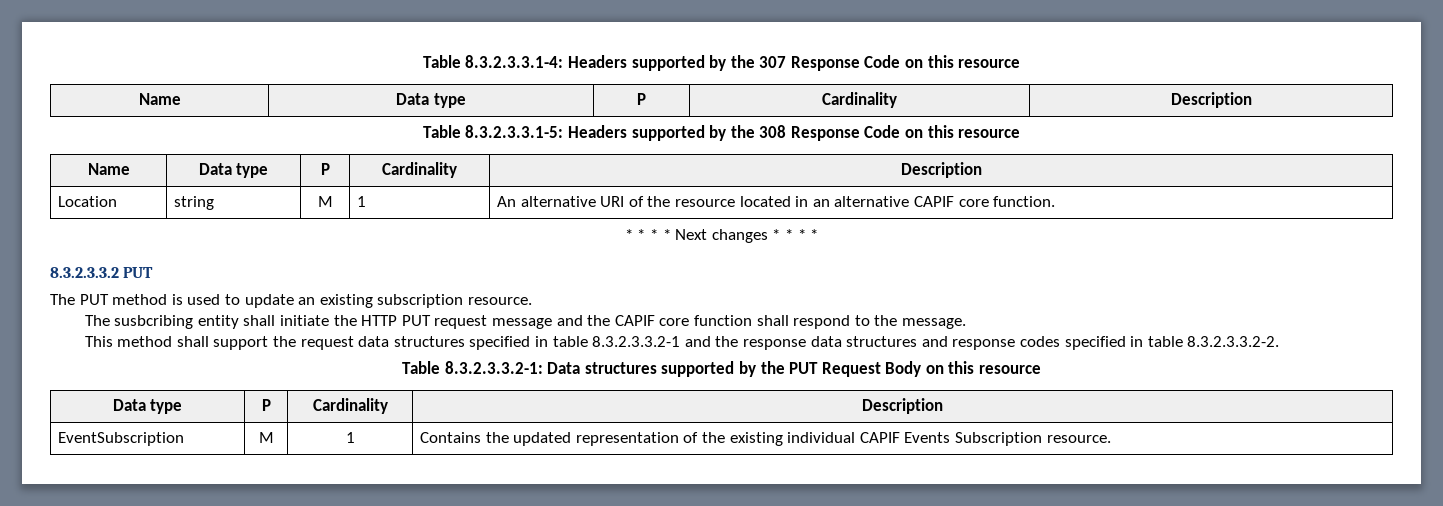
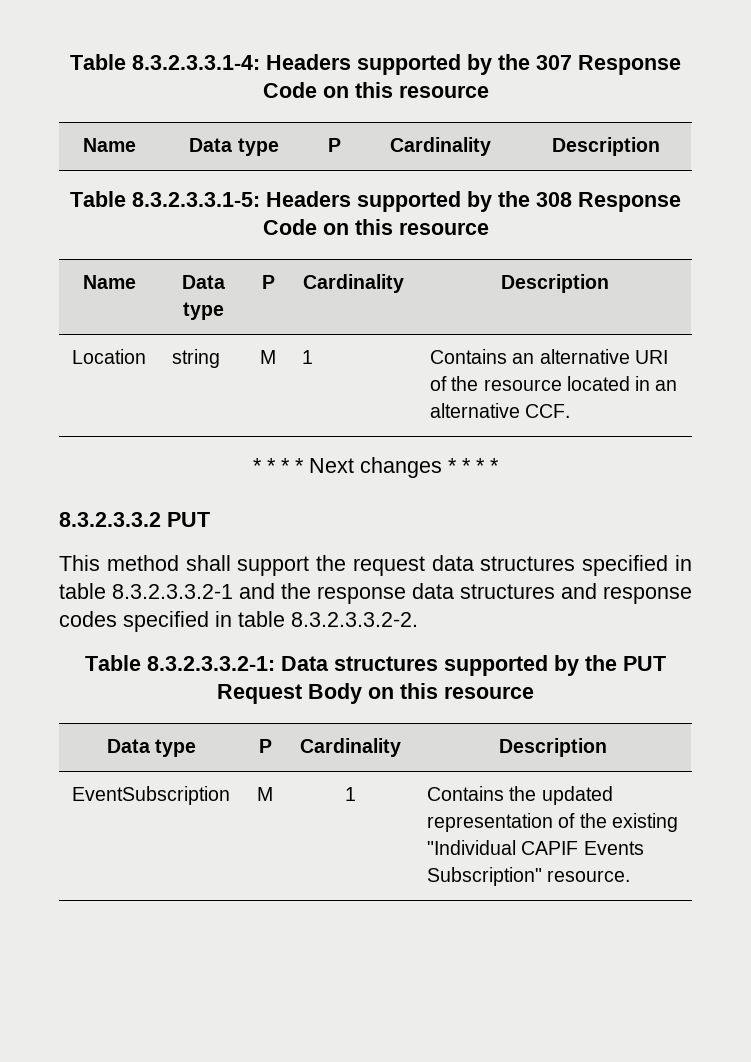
- Location | string | M | 1 | An alternative URI of the resource located in an alternative CAPIF core function.
+ Location | string | M | 1 | Contains an alternative URI of the resource located in an alternative CCF.
- The PUT method is used to update an existing subscription resource.
- The susbcribing entity shall initiate the HTTP PUT request message and the CAPIF core function shall respond to the message.
- EventSubscription | M | 1 | Contains the updated representation of the existing individual CAPIF Events Subscription resource.
+ EventSubscription | M | 1 | Contains the updated representation of the existing "Individual CAPIF Events Subscription" resource.

